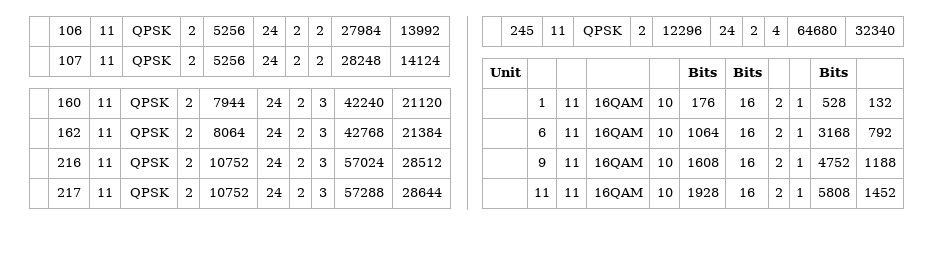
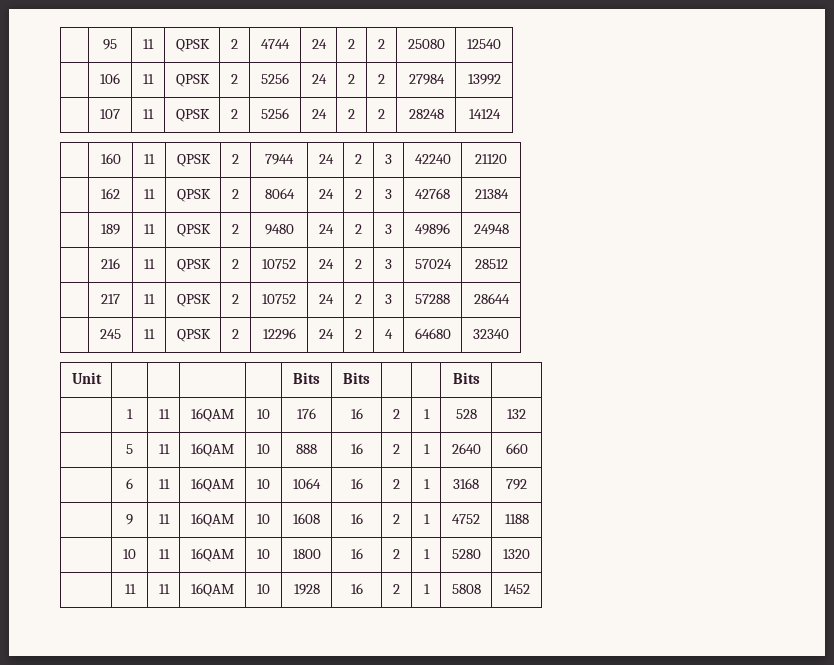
+ | 95 | 11 | QPSK | 2 | 4744 | 24 | 2 | 2 | 25080 | 12540
+ | 189 | 11 | QPSK | 2 | 9480 | 24 | 2 | 3 | 49896 | 24948
+ | 5 | 11 | 16QAM | 10 | 888 | 16 | 2 | 1 | 2640 | 660
+ | 10 | 11 | 16QAM | 10 | 1800 | 16 | 2 | 1 | 5280 | 1320

